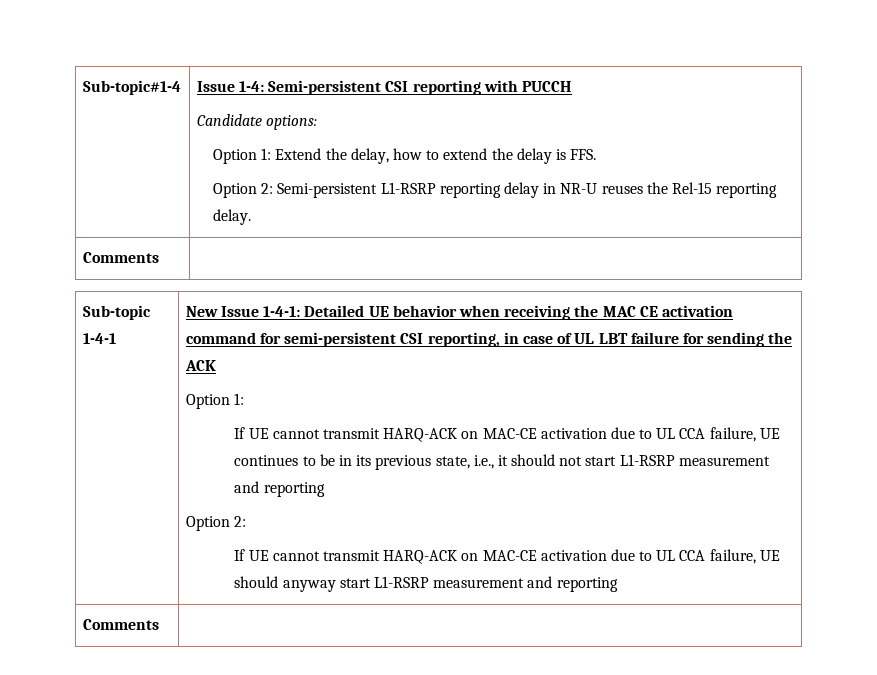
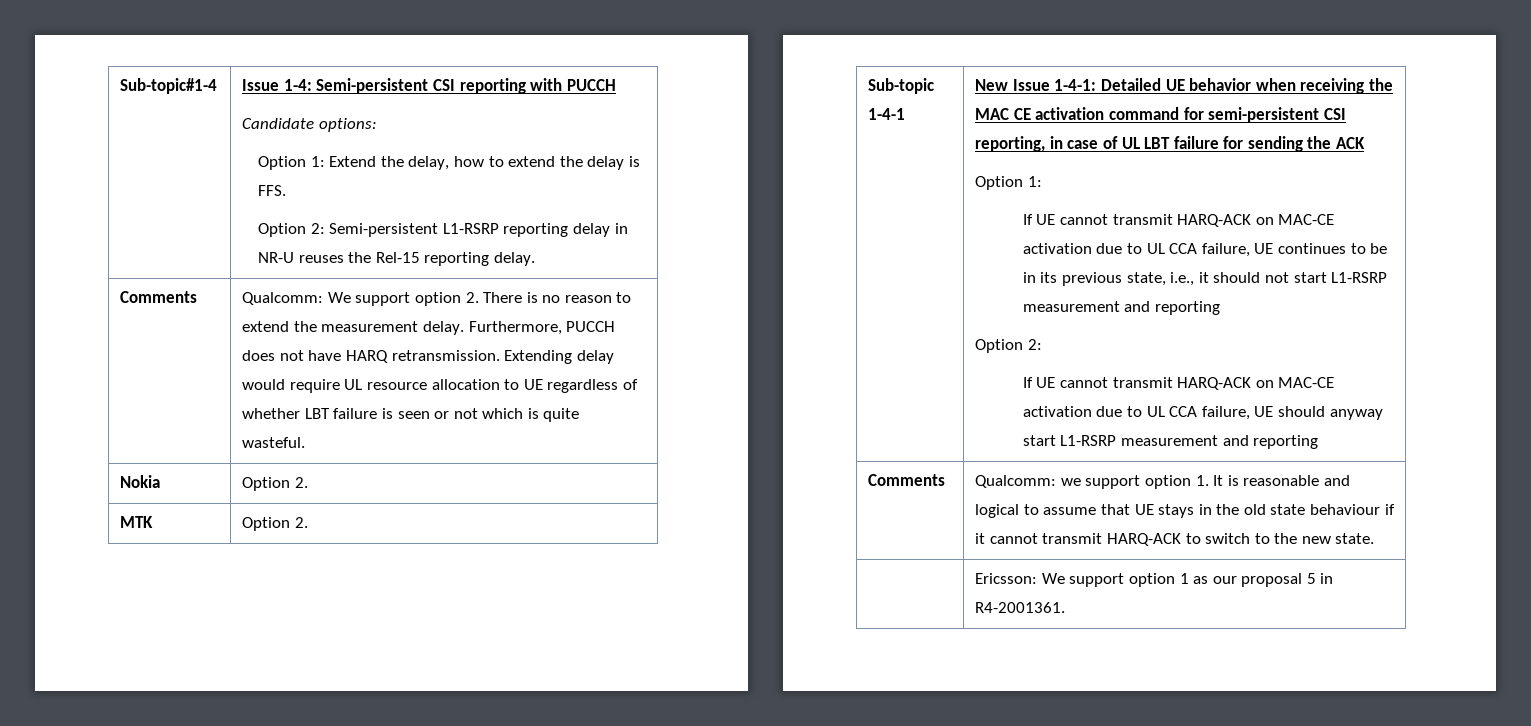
+ Qualcomm: We support option 2. There is no reason to extend the measurement delay. Furthermore, PUCCH does not have HARQ retransmission. Extending delay would require UL resource allocation to UE regardless of whether LBT failure is seen or not which is quite wasteful.
+ Nokia | Option 2.
+ MTK | Option 2.
  If UE cannot transmit HARQ-ACK on MAC-CE activation due to UL CCA failure, UE should anyway start L1-RSRP measurement and reporting
- Comments |
+ Comments | Qualcomm: we support option 1. It is reasonable and logical to assume that UE stays in the old state behaviour if it cannot transmit HARQ-ACK to switch to the new state.
+ | Ericsson: We support option 1 as our proposal 5 in R4-2001361.

